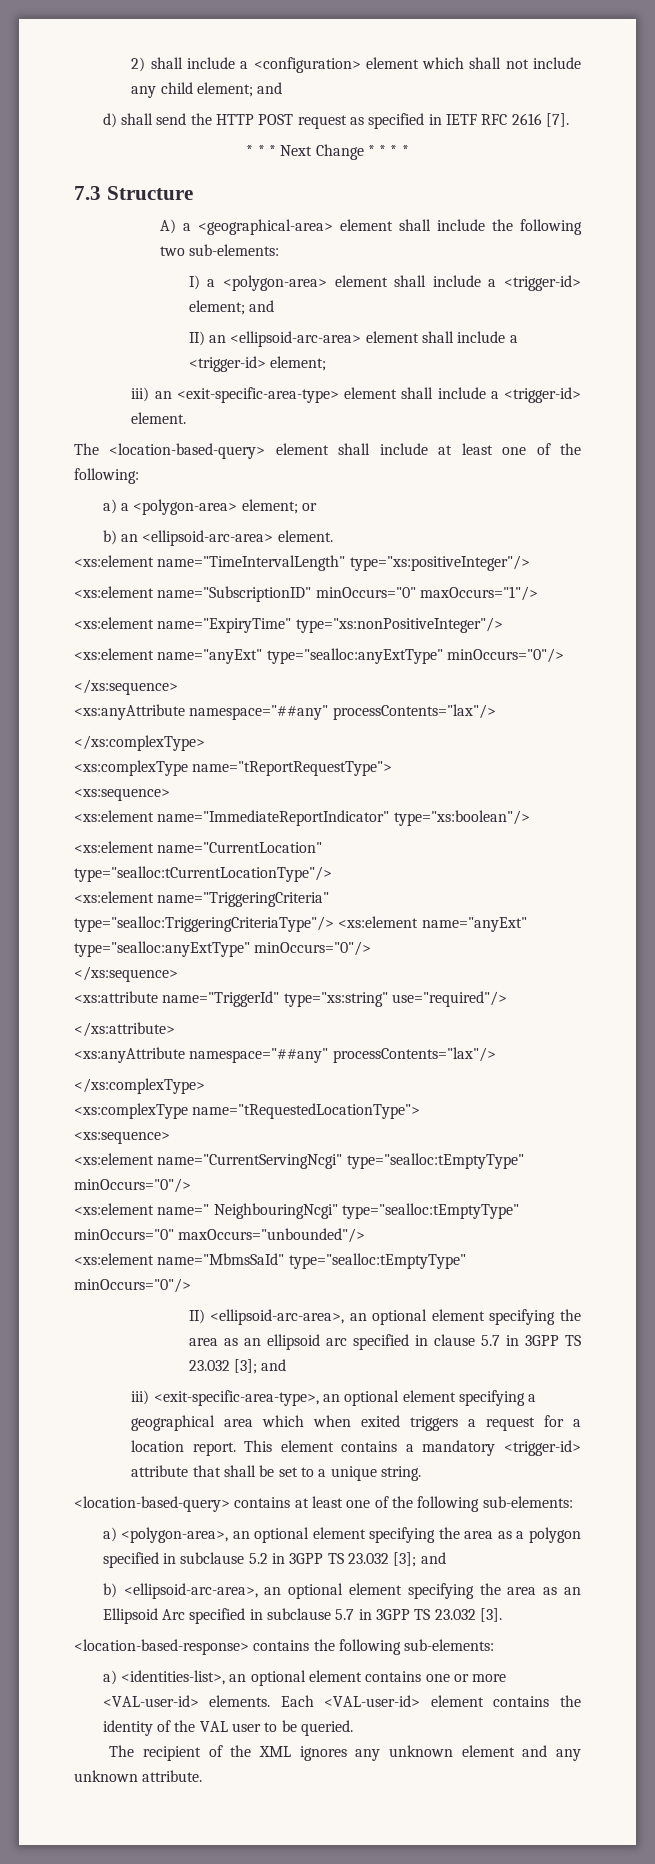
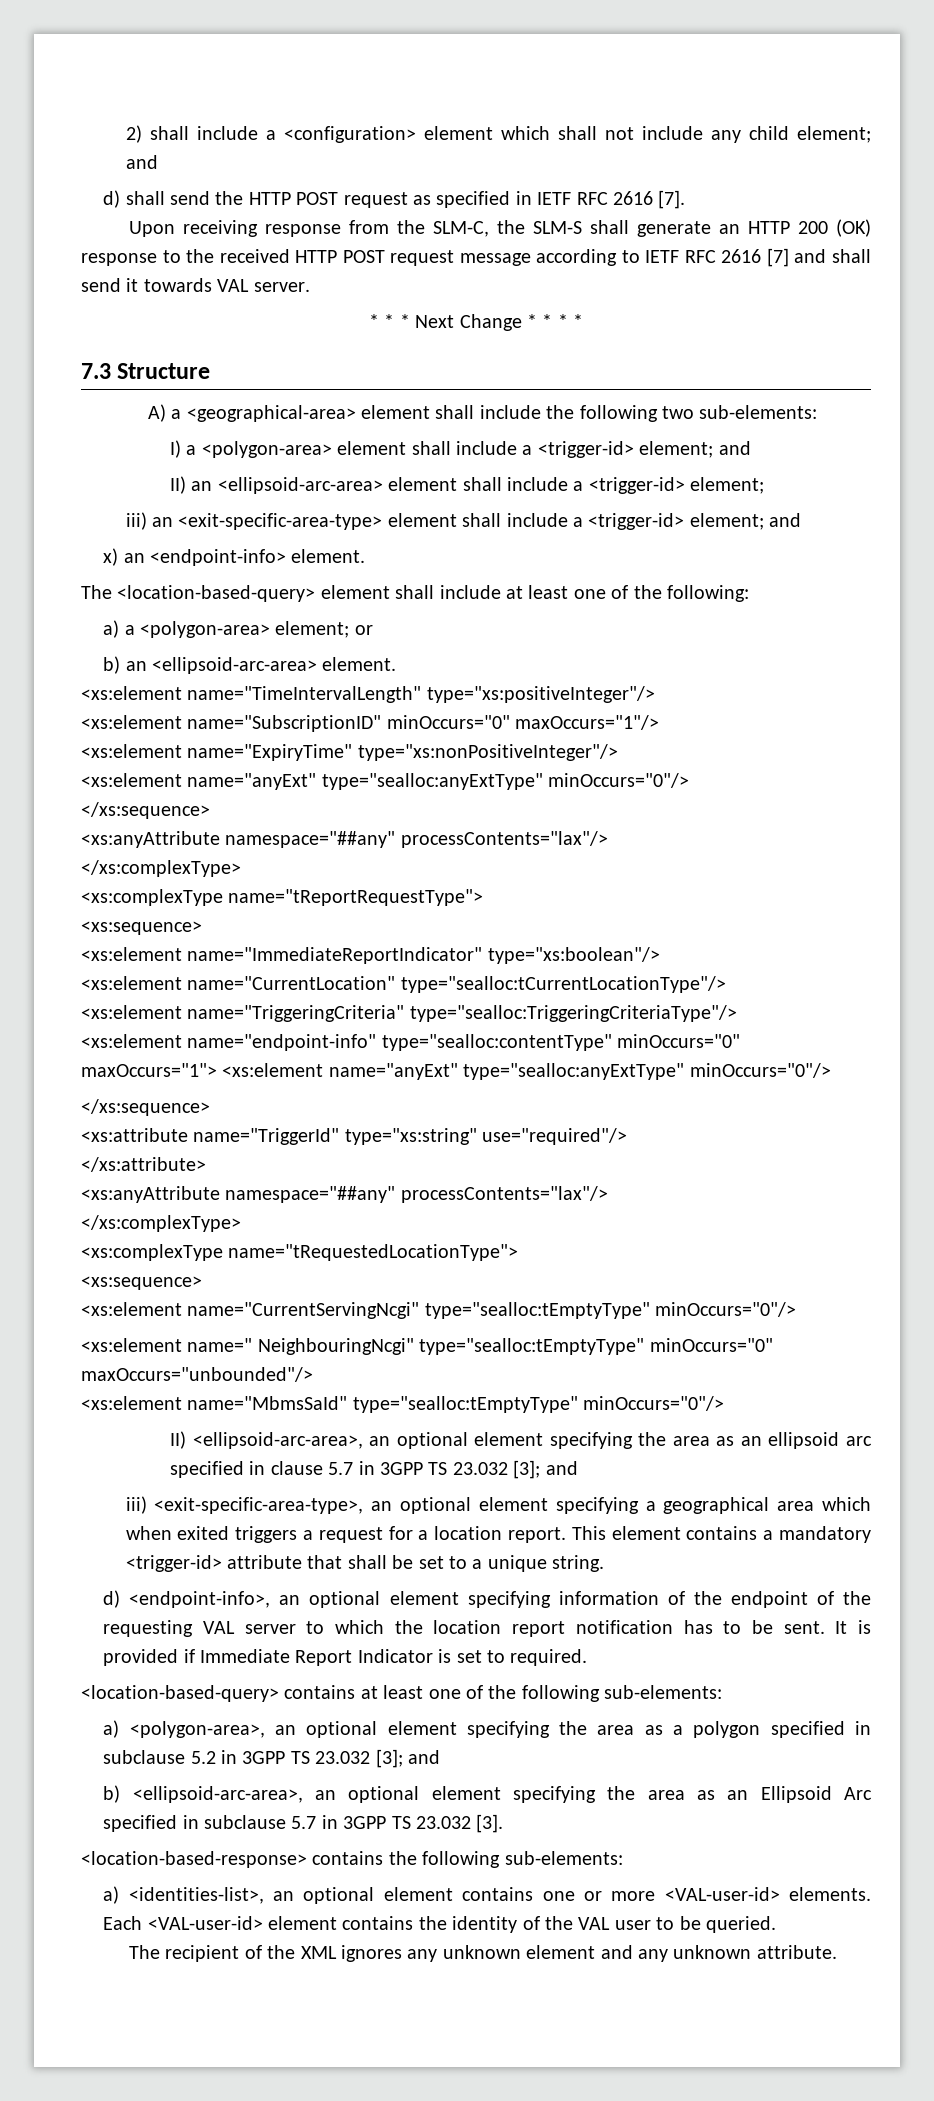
+ Upon receiving response from the SLM-C, the SLM-S shall generate an HTTP 200 (OK) response to the received HTTP POST request message according to IETF RFC 2616 [7] and shall send it towards VAL server.
- iii) an <exit-specific-area-type> element shall include a <trigger-id> element.
+ iii) an <exit-specific-area-type> element shall include a <trigger-id> element; and
+ x) an <endpoint-info> element.
- <xs:element name="TriggeringCriteria" type="sealloc:TriggeringCriteriaType"/> <xs:element name="anyExt" type="sealloc:anyExtType" minOccurs="0"/>
+ <xs:element name="TriggeringCriteria" type="sealloc:TriggeringCriteriaType"/>
+ <xs:element name="endpoint-info" type="sealloc:contentType" minOccurs="0" maxOccurs="1"> <xs:element name="anyExt" type="sealloc:anyExtType" minOccurs="0"/>
+ d) <endpoint-info>, an optional element specifying information of the endpoint of the requesting VAL server to which the location report notification has to be sent. It is provided if Immediate Report Indicator is set to required.

